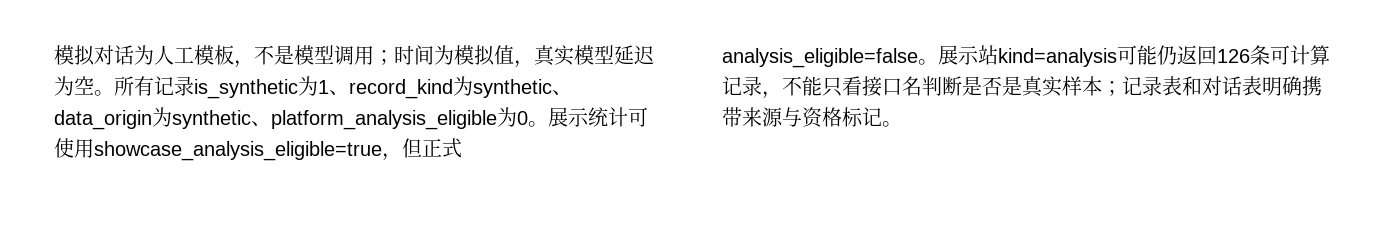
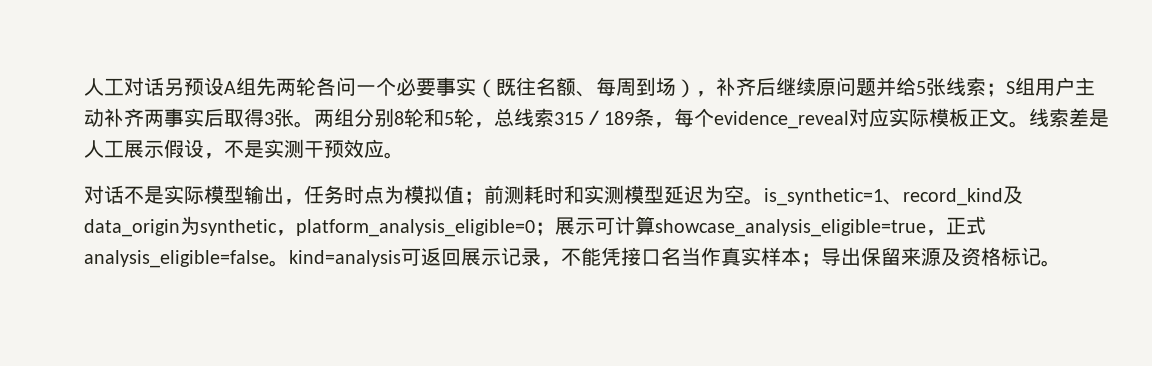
- 模拟对话为人工模板，不是模型调用；时间为模拟值，真实模型延迟为空。所有记录is_synthetic为1、record_kind为synthetic、data_origin为synthetic、platform_analysis_eligible为0。展示统计可使用showcase_analysis_eligible=true，但正式analysis_eligible=false。展示站kind=analysis可能仍返回126条可计算记录，不能只看接口名判断是否是真实样本；记录表和对话表明确携带来源与资格标记。
+ 人工对话另预设A组先两轮各问一个必要事实（既往名额、每周到场），补齐后继续原问题并给5张线索；S组用户主动补齐两事实后取得3张。两组分别8轮和5轮，总线索315／189条，每个evidence_reveal对应实际模板正文。线索差是人工展示假设，不是实测干预效应。
+ 对话不是实际模型输出，任务时点为模拟值；前测耗时和实测模型延迟为空。is_synthetic=1、record_kind及data_origin为synthetic，platform_analysis_eligible=0；展示可计算showcase_analysis_eligible=true，正式analysis_eligible=false。kind=analysis可返回展示记录，不能凭接口名当作真实样本；导出保留来源及资格标记。

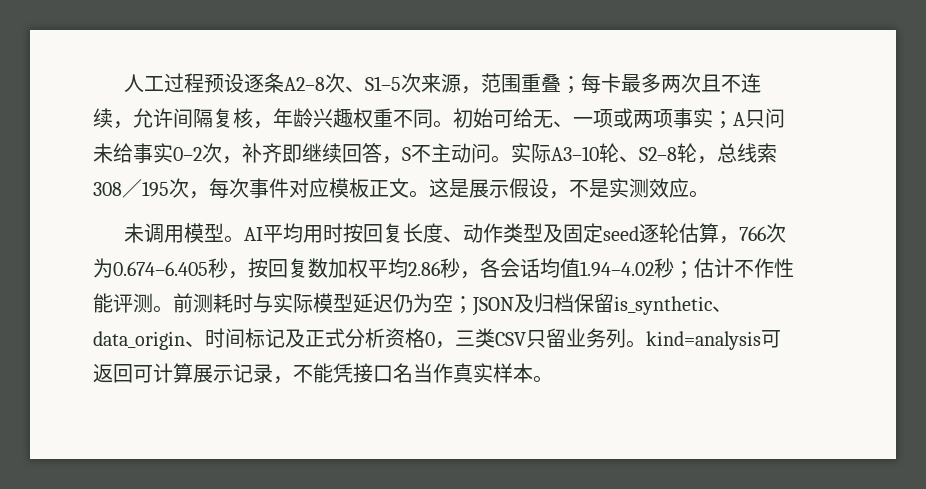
- 人工对话另预设A组先两轮各问一个必要事实（既往名额、每周到场），补齐后继续原问题并给5张线索；S组用户主动补齐两事实后取得3张。两组分别8轮和5轮，总线索315／189条，每个evidence_reveal对应实际模板正文。线索差是人工展示假设，不是实测干预效应。
+ 人工过程预设逐条A2–8次、S1–5次来源，范围重叠；每卡最多两次且不连续，允许间隔复核，年龄兴趣权重不同。初始可给无、一项或两项事实；A只问未给事实0–2次，补齐即继续回答，S不主动问。实际A3–10轮、S2–8轮，总线索308／195次，每次事件对应模板正文。这是展示假设，不是实测效应。
- 对话不是实际模型输出，任务时点为模拟值；前测耗时和实测模型延迟为空。is_synthetic=1、record_kind及data_origin为synthetic，platform_analysis_eligible=0；展示可计算showcase_analysis_eligible=true，正式analysis_eligible=false。kind=analysis可返回展示记录，不能凭接口名当作真实样本；导出保留来源及资格标记。
+ 未调用模型。AI平均用时按回复长度、动作类型及固定seed逐轮估算，766次为0.674–6.405秒，按回复数加权平均2.86秒，各会话均值1.94–4.02秒；估计不作性能评测。前测耗时与实际模型延迟仍为空；JSON及归档保留is_synthetic、data_origin、时间标记及正式分析资格0，三类CSV只留业务列。kind=analysis可返回可计算展示记录，不能凭接口名当作真实样本。

